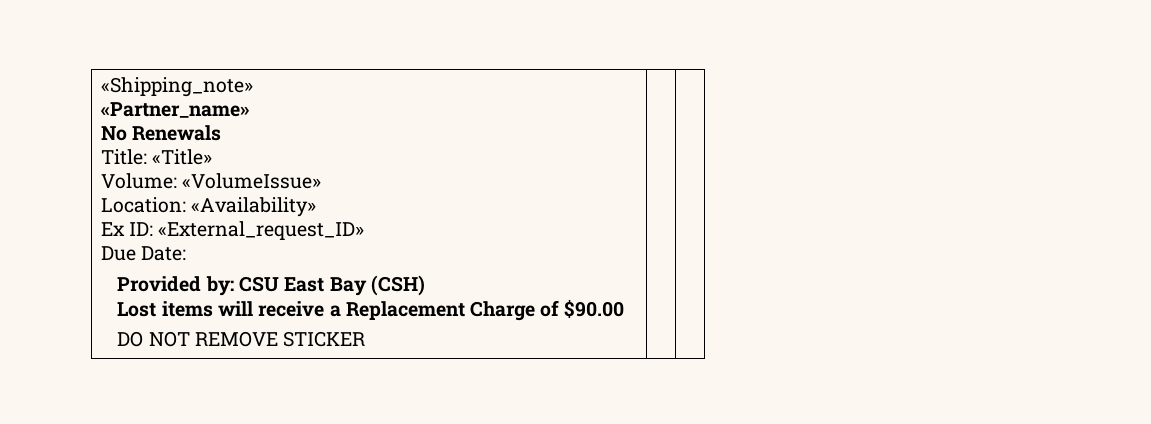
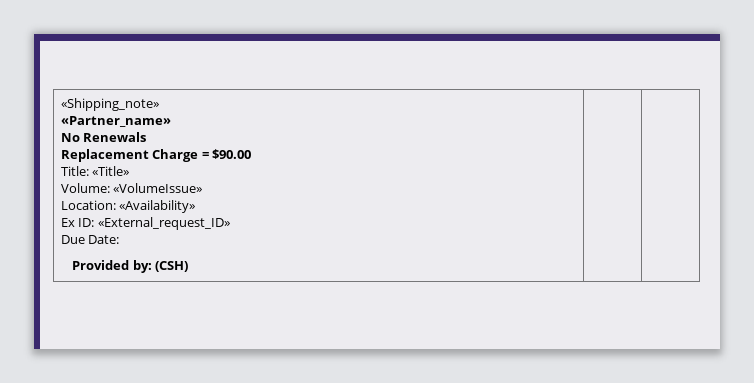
  «Shipping_note»
  «Partner_name»
  No Renewals
+ Replacement Charge = $90.00
  Title: «Title»
  Volume: «VolumeIssue»
  Location: «Availability»
  Ex ID: «External_request_ID»
  Due Date:
- Provided by: CSU East Bay (CSH)
- Lost items will receive a Replacement Charge of $90.00
- DO NOT REMOVE STICKER | |
+ Provided by: (CSH) | |

